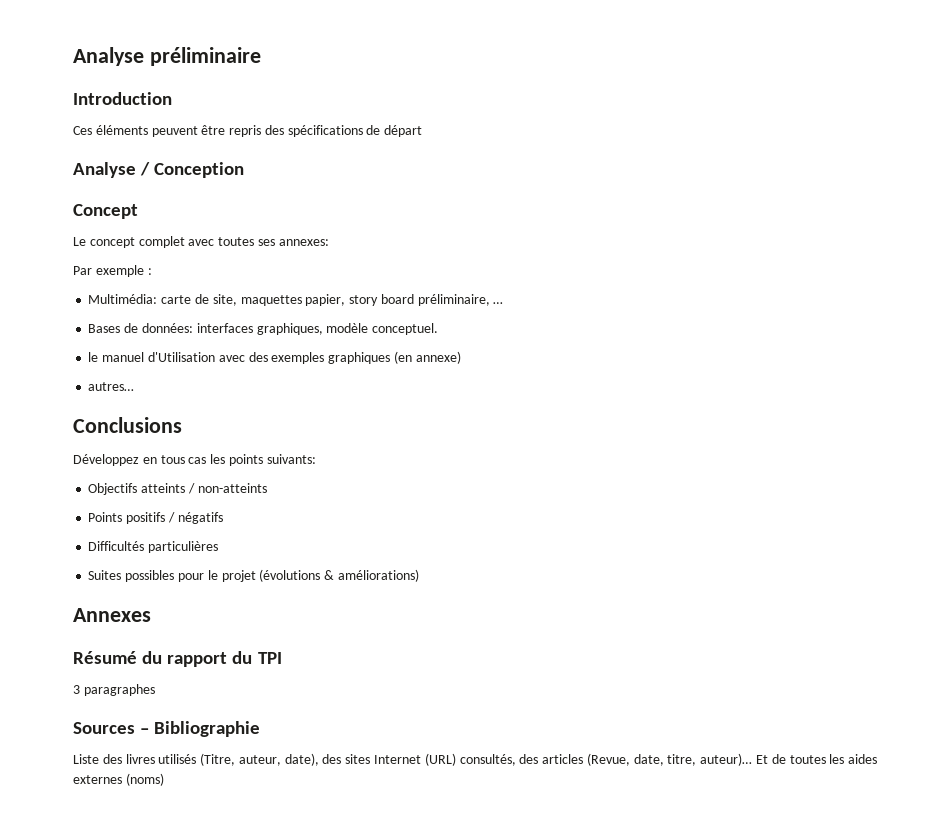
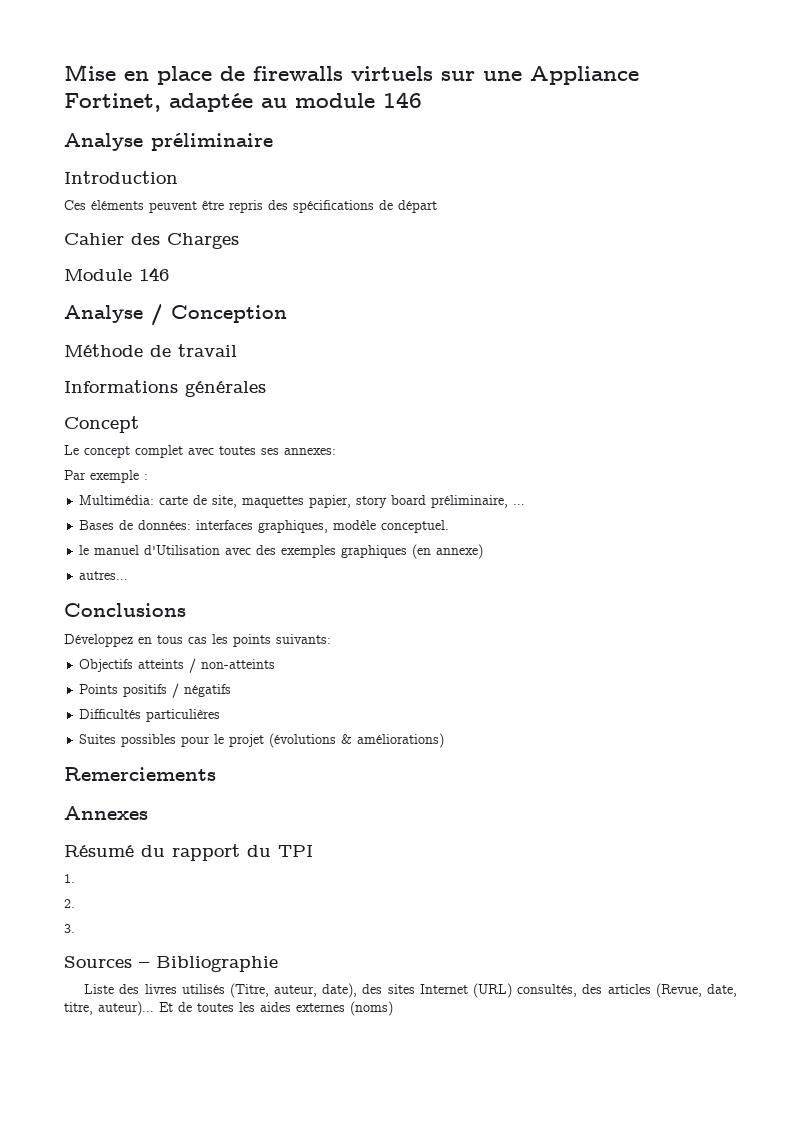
+ Mise en place de firewalls virtuels sur une Appliance Fortinet, adaptée au module 146
+ Cahier des Charges
+ Module 146
  Analyse / Conception
+ Méthode de travail
+ Informations générales
+ Remerciements
- 3 paragraphes
+ 1.
+ 2.
+ 3.

